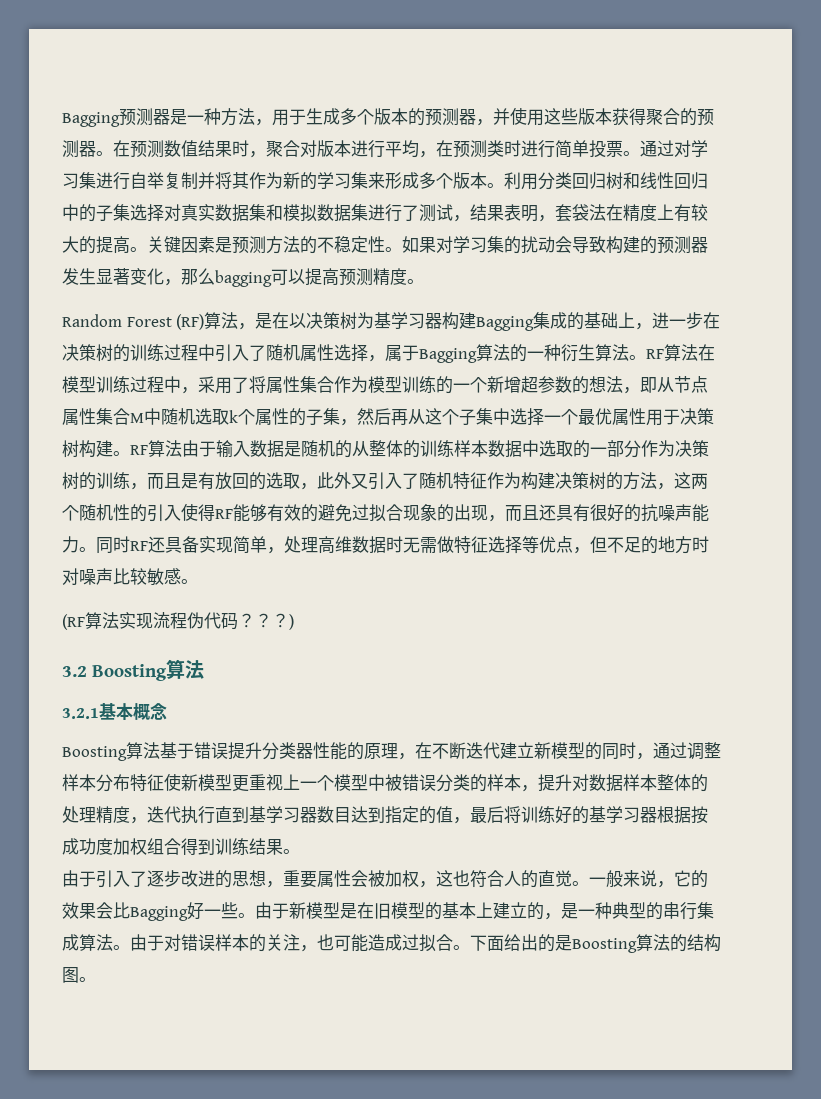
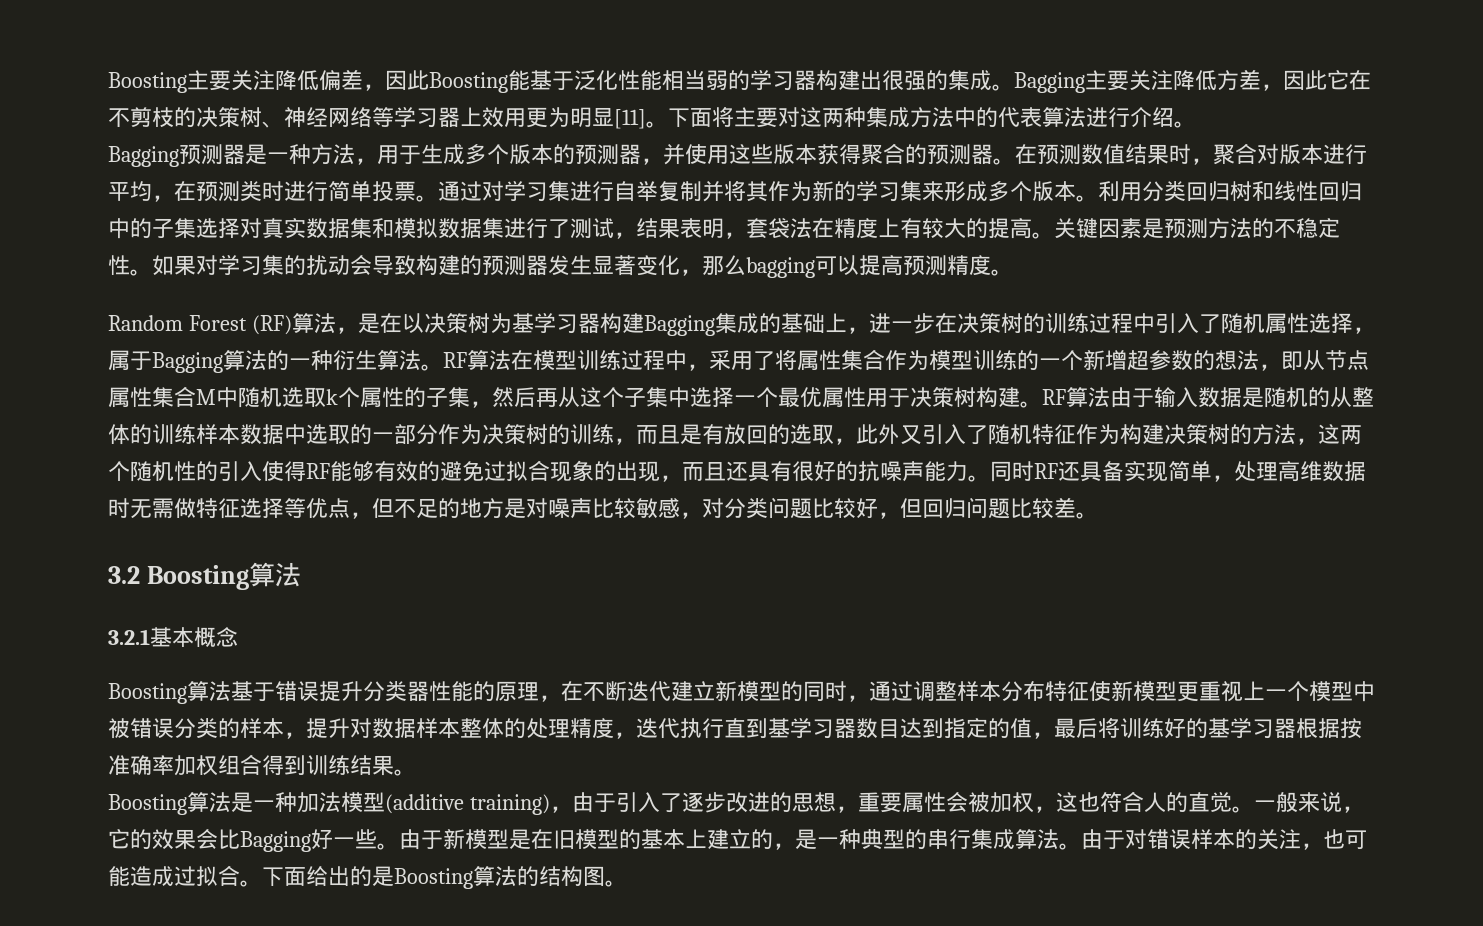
+ Boosting主要关注降低偏差，因此Boosting能基于泛化性能相当弱的学习器构建出很强的集成。Bagging主要关注降低方差，因此它在不剪枝的决策树、神经网络等学习器上效用更为明显[11]。下面将主要对这两种集成方法中的代表算法进行介绍。
- 同时RF还具备实现简单，处理高维数据时无需做特征选择等优点，但不足的地方时对噪声比较敏感。
- (RF算法实现流程伪代码？？？)
+ 同时RF还具备实现简单，处理高维数据时无需做特征选择等优点，但不足的地方是对噪声比较敏感，对分类问题比较好，但回归问题比较差。
- Boosting算法基于错误提升分类器性能的原理，在不断迭代建立新模型的同时，通过调整样本分布特征使新模型更重视上一个模型中被错误分类的样本，提升对数据样本整体的处理精度，迭代执行直到基学习器数目达到指定的值，最后将训练好的基学习器根据按成功度加权组合得到训练结果。
+ Boosting算法基于错误提升分类器性能的原理，在不断迭代建立新模型的同时，通过调整样本分布特征使新模型更重视上一个模型中被错误分类的样本，提升对数据样本整体的处理精度，迭代执行直到基学习器数目达到指定的值，最后将训练好的基学习器根据按准确率加权组合得到训练结果。
- 由于引入了逐步改进的思想，重要属性会被加权，这也符合人的直觉。
+ Boosting算法是一种加法模型(additive training)，由于引入了逐步改进的思想，重要属性会被加权，这也符合人的直觉。

